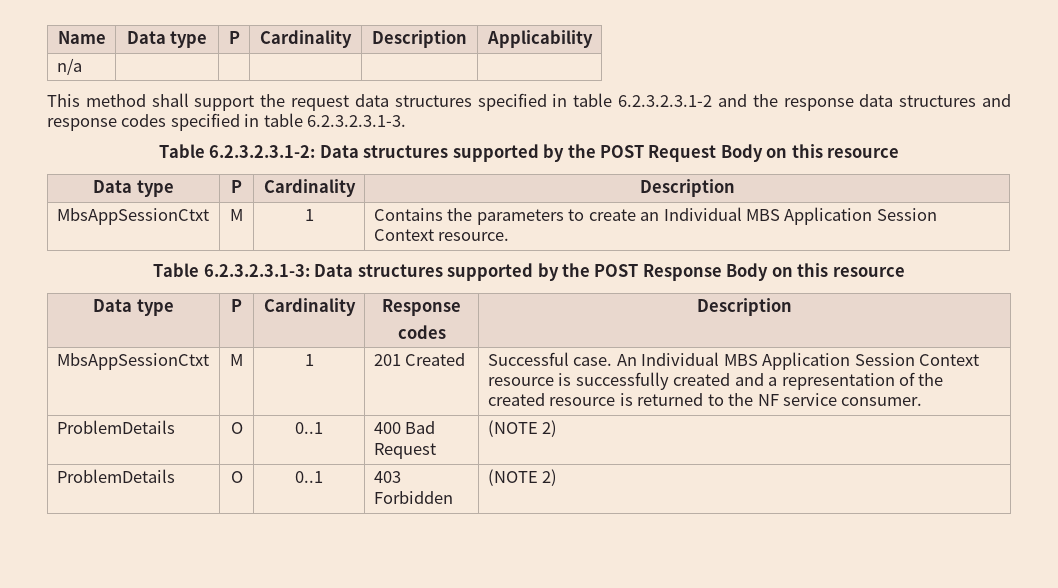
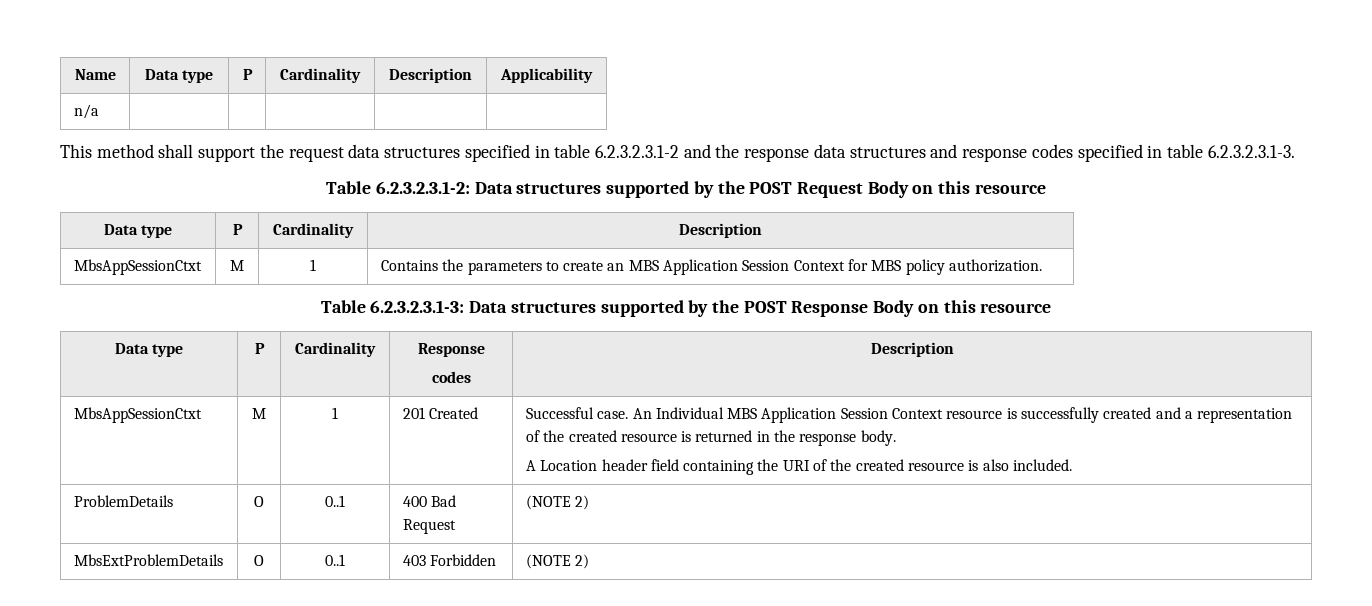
- MbsAppSessionCtxt | M | 1 | Contains the parameters to create an Individual MBS Application Session Context resource.
+ MbsAppSessionCtxt | M | 1 | Contains the parameters to create an MBS Application Session Context for MBS policy authorization.
- An Individual MBS Application Session Context resource is successfully created and a representation of the created resource is returned to the NF service consumer.
+ An Individual MBS Application Session Context resource is successfully created and a representation of the created resource is returned in the response body.
+ A Location header field containing the URI of the created resource is also included.
- ProblemDetails | O | 0..1 | 403 Forbidden | (NOTE 2)
+ MbsExtProblemDetails | O | 0..1 | 403 Forbidden | (NOTE 2)

